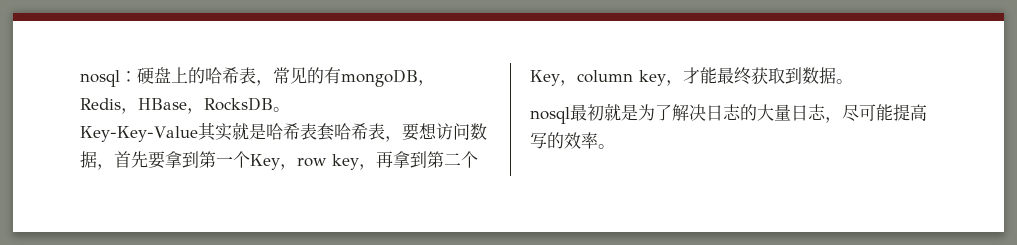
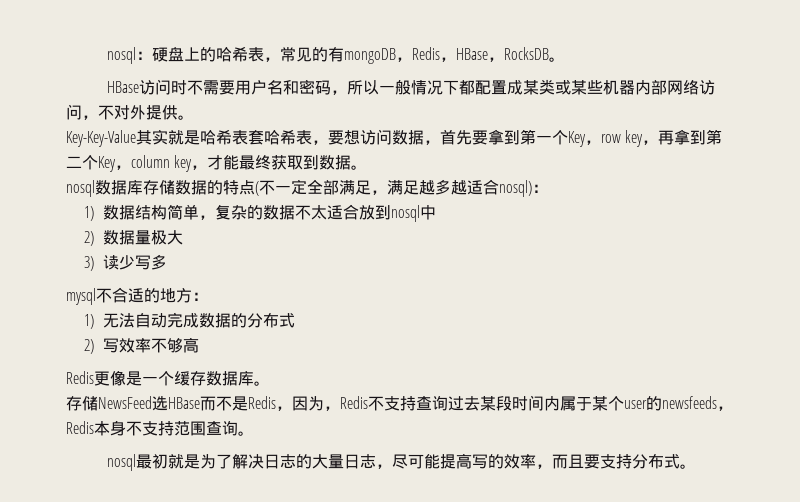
+ HBase访问时不需要用户名和密码，所以一般情况下都配置成某类或某些机器内部网络访问，不对外提供。
+ nosql数据库存储数据的特点(不一定全部满足，满足越多越适合nosql)：
+ 1)数据结构简单，复杂的数据不太适合放到nosql中
+ 2)数据量极大
+ 3)读少写多
+ mysql不合适的地方：
+ 1)无法自动完成数据的分布式
+ 2)写效率不够高
+ Redis更像是一个缓存数据库。
+ 存储NewsFeed选HBase而不是Redis，因为，Redis不支持查询过去某段时间内属于某个user的newsfeeds，Redis本身不支持范围查询。
- nosql最初就是为了解决日志的大量日志，尽可能提高写的效率。
+ nosql最初就是为了解决日志的大量日志，尽可能提高写的效率，而且要支持分布式。

